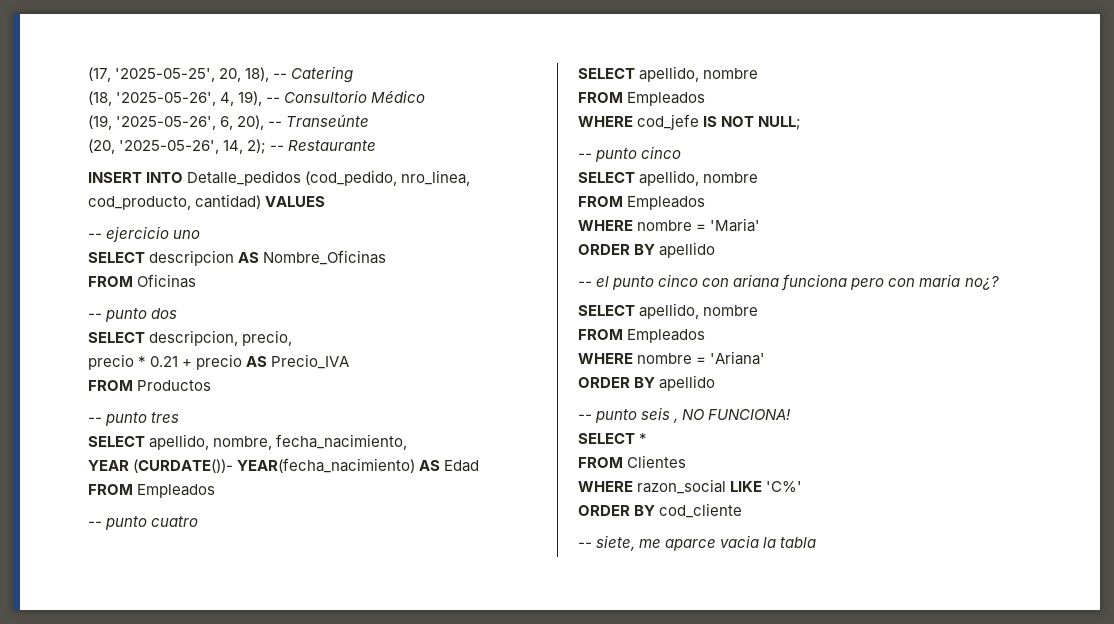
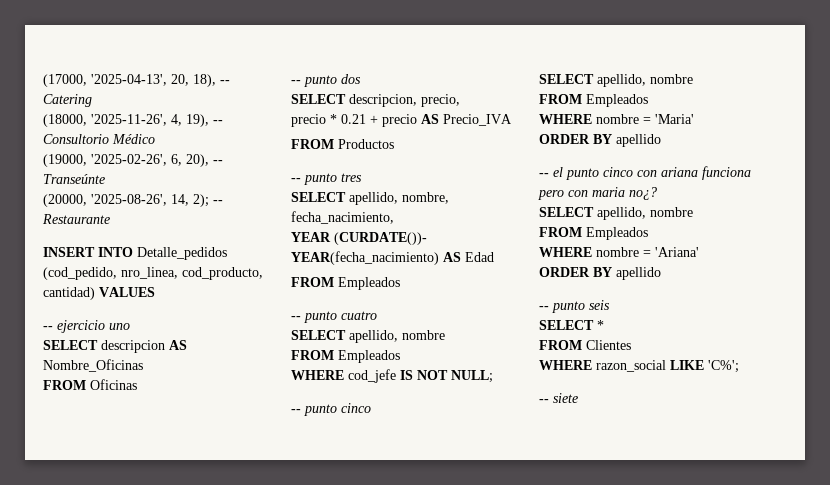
- (17, '2025-05-25', 20, 18), -- Catering
+ (17000, '2025-04-13', 20, 18), -- Catering
- (18, '2025-05-26', 4, 19), -- Consultorio Médico
+ (18000, '2025-11-26', 4, 19), -- Consultorio Médico
- (19, '2025-05-26', 6, 20), -- Transeúnte
+ (19000, '2025-02-26', 6, 20), -- Transeúnte
- (20, '2025-05-26', 14, 2); -- Restaurante
+ (20000, '2025-08-26', 14, 2); -- Restaurante
- -- punto seis , NO FUNCIONA!
+ -- punto seis
- WHERE razon_social LIKE 'C%'
- ORDER BY cod_cliente
- -- siete, me aparce vacia la tabla
+ WHERE razon_social LIKE 'C%';
+ -- siete

